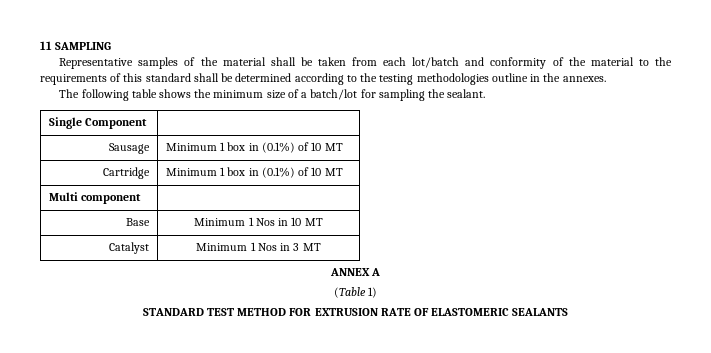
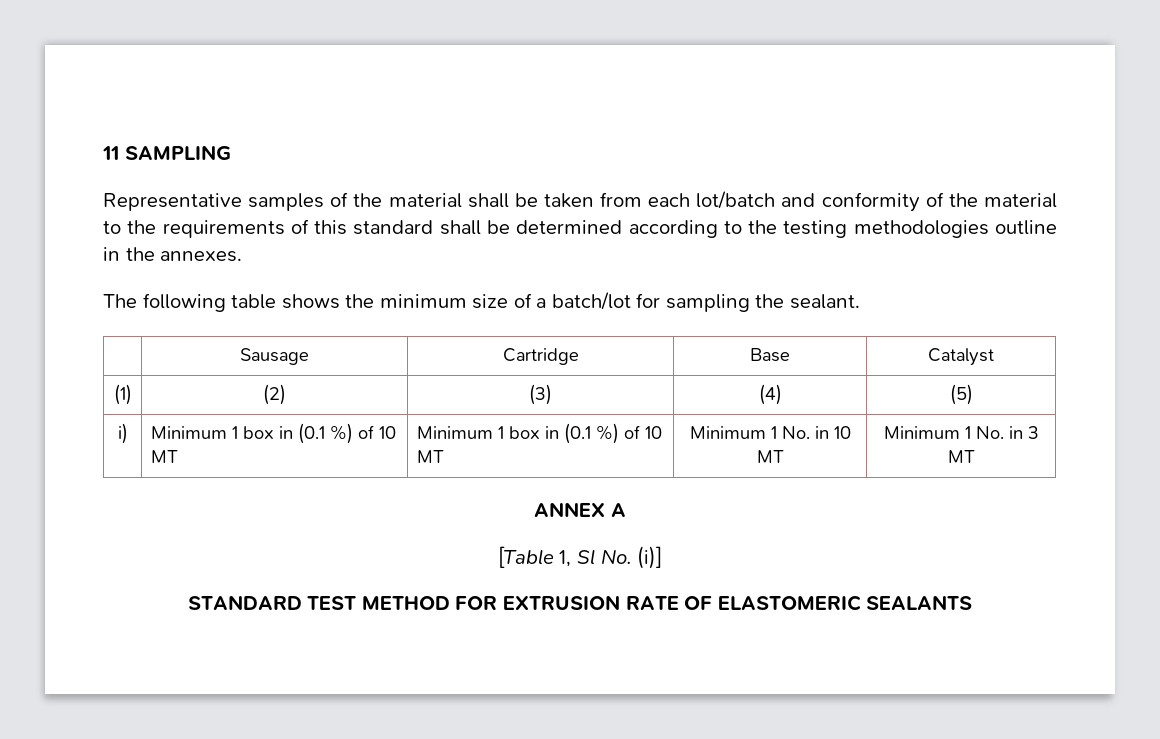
- Single Component |
- Sausage | Minimum 1 box in (0.1%) of 10 MT
- Cartridge | Minimum 1 box in (0.1%) of 10 MT
- Multi component |
- Base | Minimum 1 Nos in 10 MT
- Catalyst | Minimum 1 Nos in 3 MT
+ | Sausage | Cartridge | Base | Catalyst
+ (1) | (2) | (3) | (4) | (5)
+ i) | Minimum 1 box in (0.1 %) of 10 MT | Minimum 1 box in (0.1 %) of 10 MT | Minimum 1 No. in 10 MT | Minimum 1 No. in 3 MT
- (Table 1)
+ [Table 1, Sl No. (i)]

